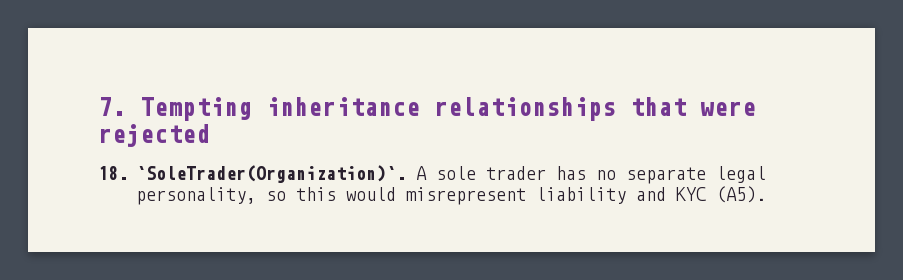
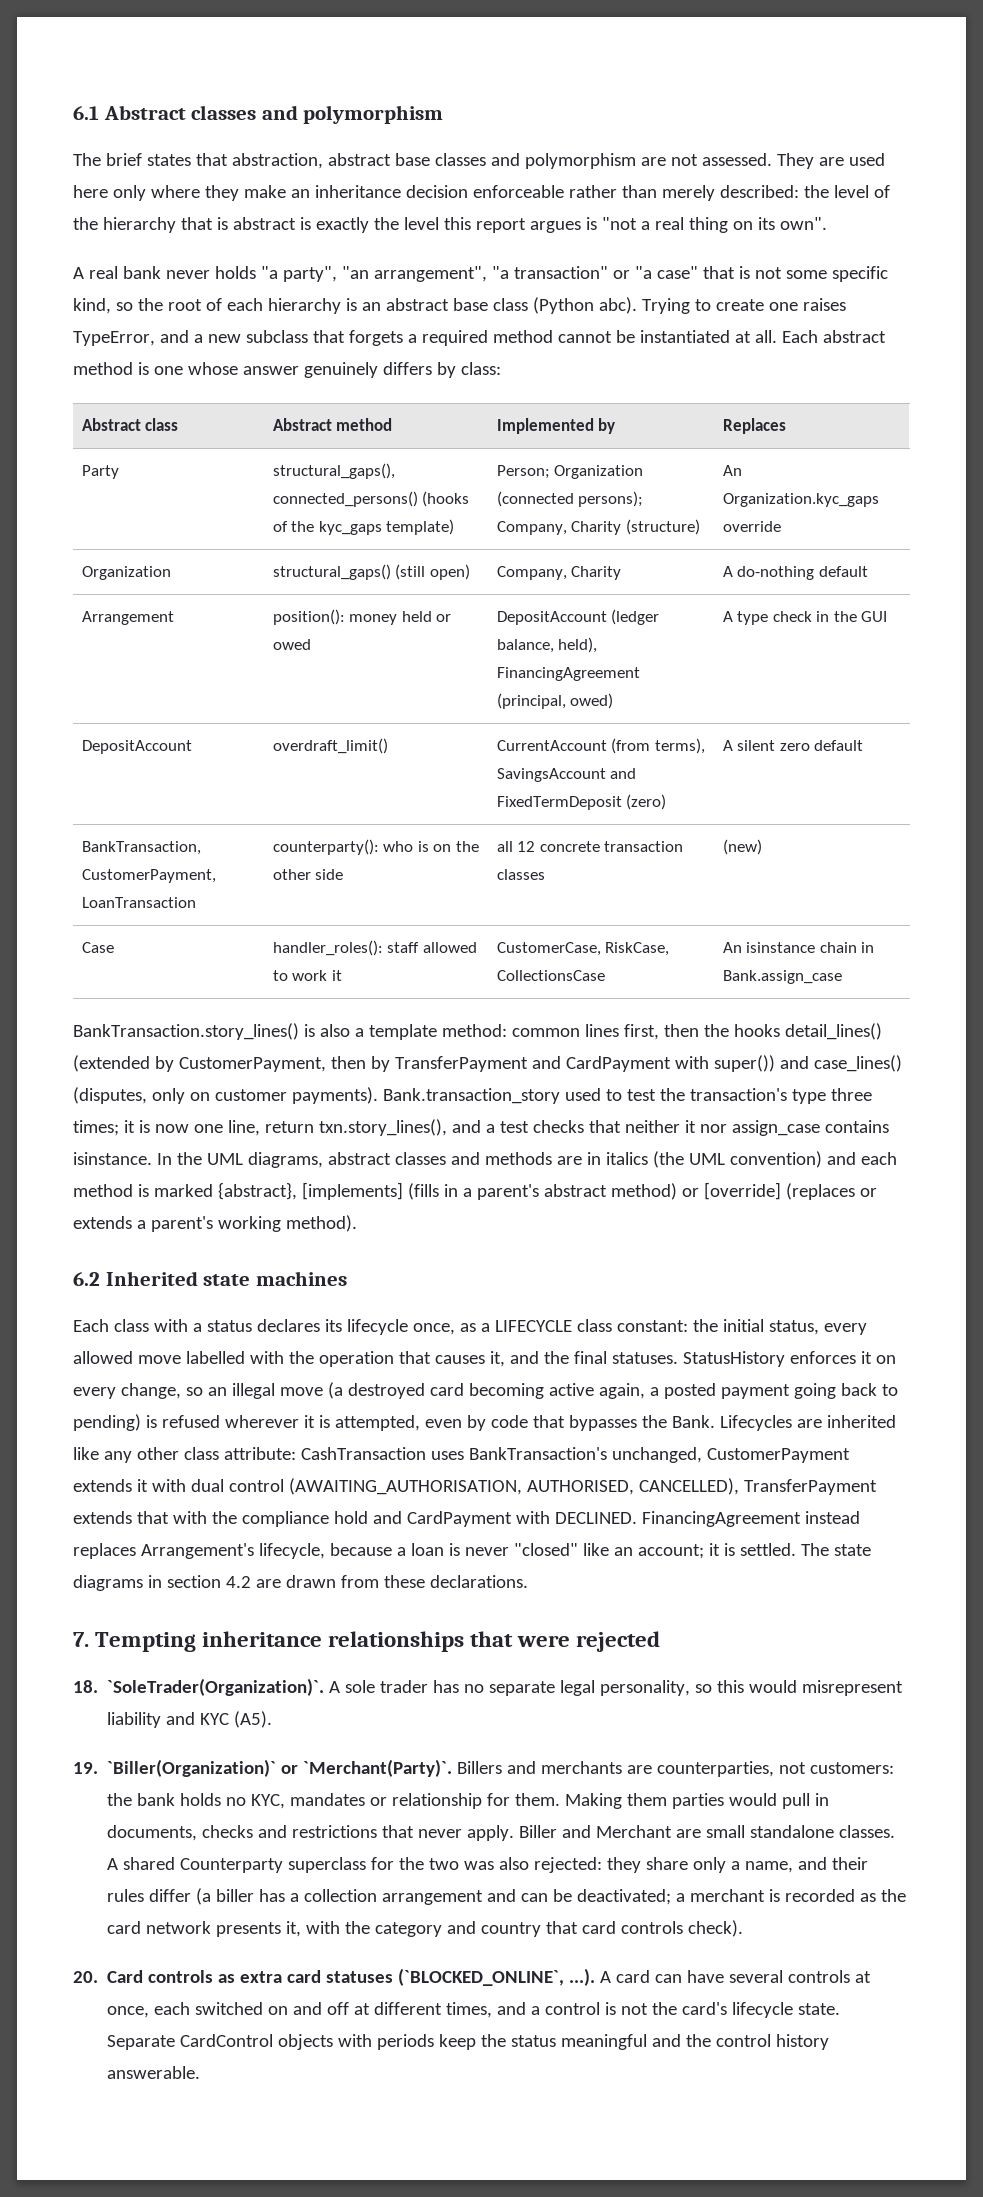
+ 6.1 Abstract classes and polymorphism
+ The brief states that abstraction, abstract base classes and polymorphism are not assessed. They are used here only where they make an inheritance decision enforceable rather than merely described: the level of the hierarchy that is abstract is exactly the level this report argues is "not a real thing on its own".
+ A real bank never holds "a party", "an arrangement", "a transaction" or "a case" that is not some specific kind, so the root of each hierarchy is an abstract base class (Python abc). Trying to create one raises TypeError, and a new subclass that forgets a required method cannot be instantiated at all. Each abstract method is one whose answer genuinely differs by class:
+ Abstract class | Abstract method | Implemented by | Replaces
+ Party | structural_gaps(), connected_persons() (hooks of the kyc_gaps template) | Person; Organization (connected persons); Company, Charity (structure) | An Organization.kyc_gaps override
+ Organization | structural_gaps() (still open) | Company, Charity | A do-nothing default
+ Arrangement | position(): money held or owed | DepositAccount (ledger balance, held), FinancingAgreement (principal, owed) | A type check in the GUI
+ DepositAccount | overdraft_limit() | CurrentAccount (from terms), SavingsAccount and FixedTermDeposit (zero) | A silent zero default
+ BankTransaction, CustomerPayment, LoanTransaction | counterparty(): who is on the other side | all 12 concrete transaction classes | (new)
+ Case | handler_roles(): staff allowed to work it | CustomerCase, RiskCase, CollectionsCase | An isinstance chain in Bank.assign_case
+ BankTransaction.story_lines() is also a template method: common lines first, then the hooks detail_lines() (extended by CustomerPayment, then by TransferPayment and CardPayment with super()) and case_lines() (disputes, only on customer payments). Bank.transaction_story used to test the transaction's type three times; it is now one line, return txn.story_lines(), and a test checks that neither it nor assign_case contains isinstance. In the UML diagrams, abstract classes and methods are in italics (the UML convention) and each method is marked {abstract}, [implements] (fills in a parent's abstract method) or [override] (replaces or extends a parent's working method).
+ 6.2 Inherited state machines
+ Each class with a status declares its lifecycle once, as a LIFECYCLE class constant: the initial status, every allowed move labelled with the operation that causes it, and the final statuses. StatusHistory enforces it on every change, so an illegal move (a destroyed card becoming active again, a posted payment going back to pending) is refused wherever it is attempted, even by code that bypasses the Bank. Lifecycles are inherited like any other class attribute: CashTransaction uses BankTransaction's unchanged, CustomerPayment extends it with dual control (AWAITING_AUTHORISATION, AUTHORISED, CANCELLED), TransferPayment extends that with the compliance hold and CardPayment with DECLINED. FinancingAgreement instead replaces Arrangement's lifecycle, because a loan is never "closed" like an account; it is settled. The state diagrams in section 4.2 are drawn from these declarations.
+ 19. `Biller(Organization)` or `Merchant(Party)`. Billers and merchants are counterparties, not customers: the bank holds no KYC, mandates or relationship for them. Making them parties would pull in documents, checks and restrictions that never apply. Biller and Merchant are small standalone classes. A shared Counterparty superclass for the two was also rejected: they share only a name, and their rules differ (a biller has a collection arrangement and can be deactivated; a merchant is recorded as the card network presents it, with the category and country that card controls check).
+ 20. Card controls as extra card statuses (`BLOCKED_ONLINE`, ...). A card can have several controls at once, each switched on and off at different times, and a control is not the card's lifecycle state. Separate CardControl objects with periods keep the status meaningful and the control history answerable.

